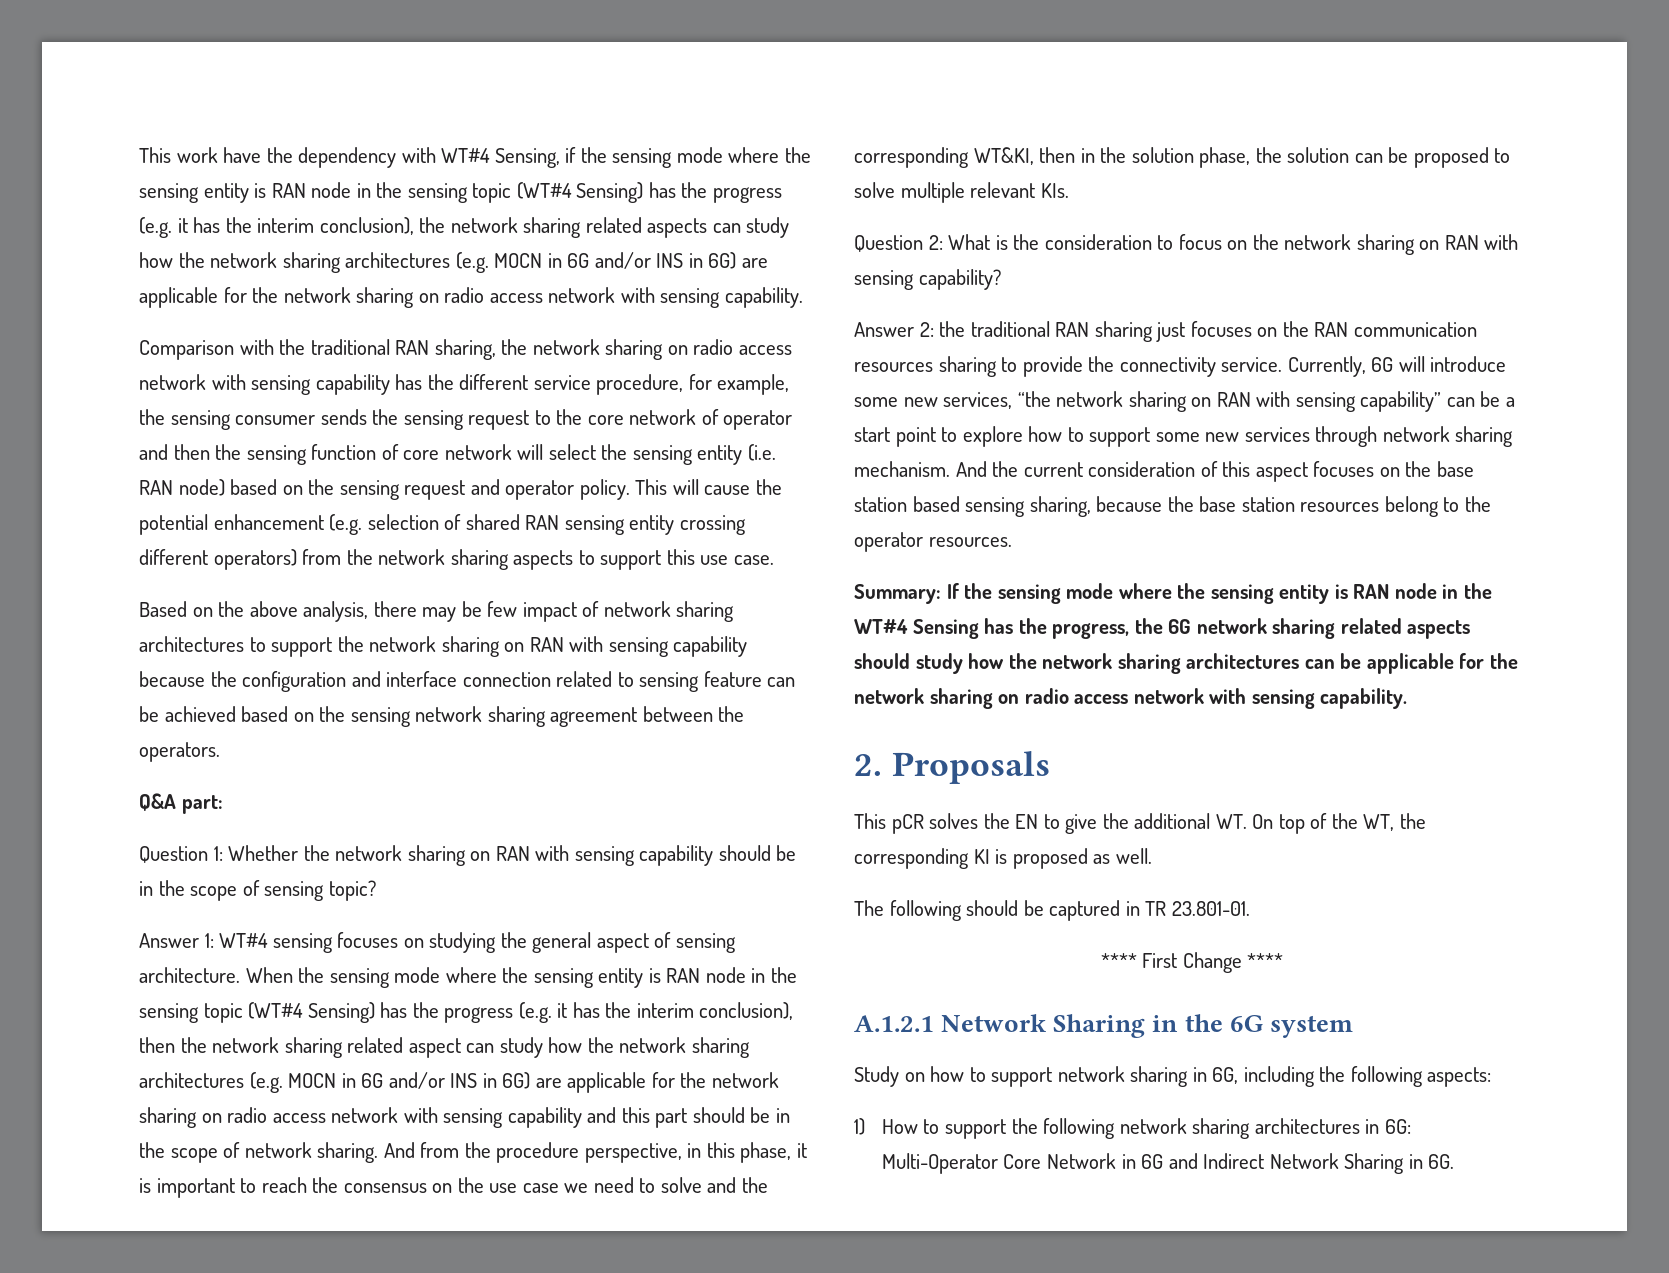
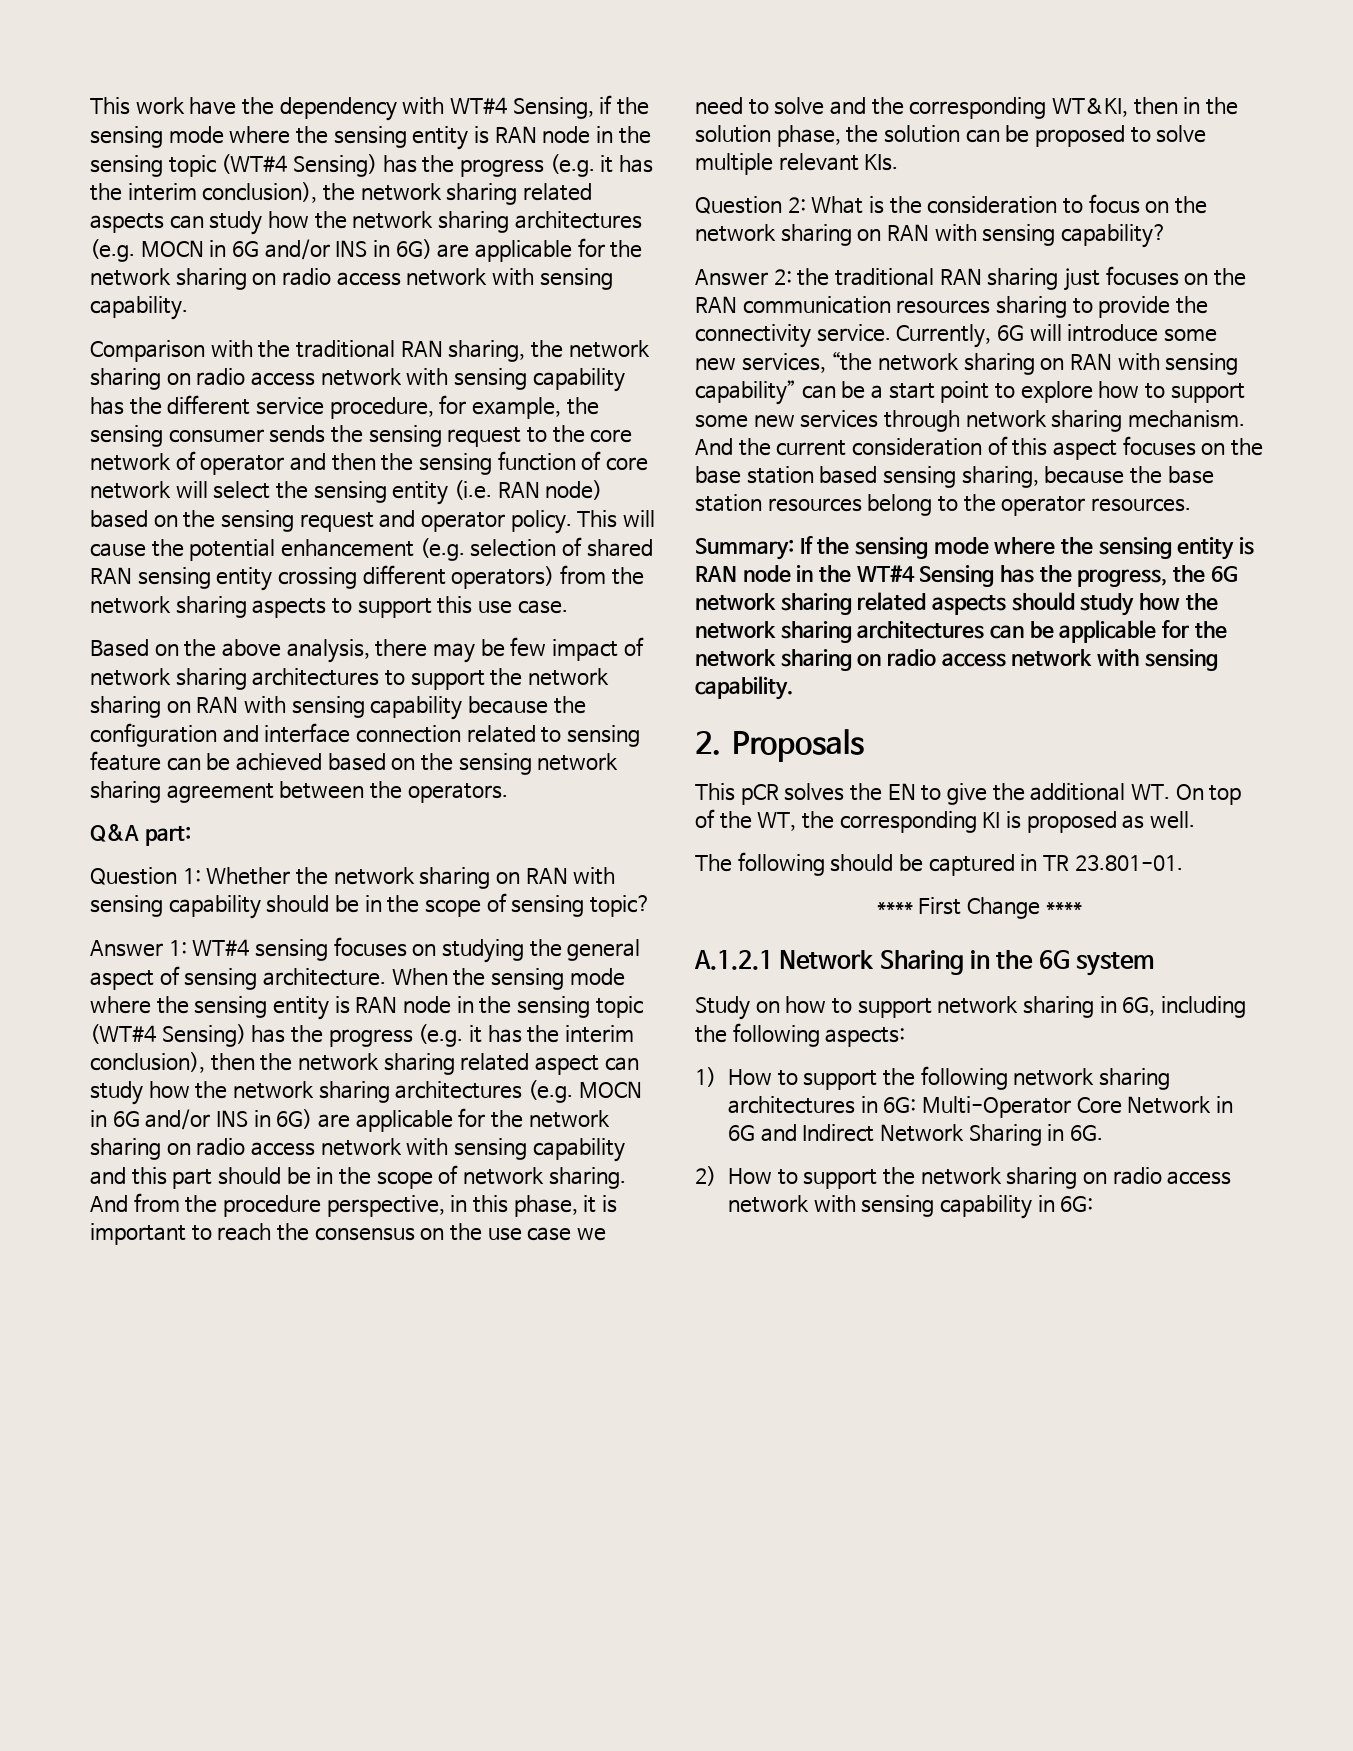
+ 2) How to support the network sharing on radio access network with sensing capability in 6G:

